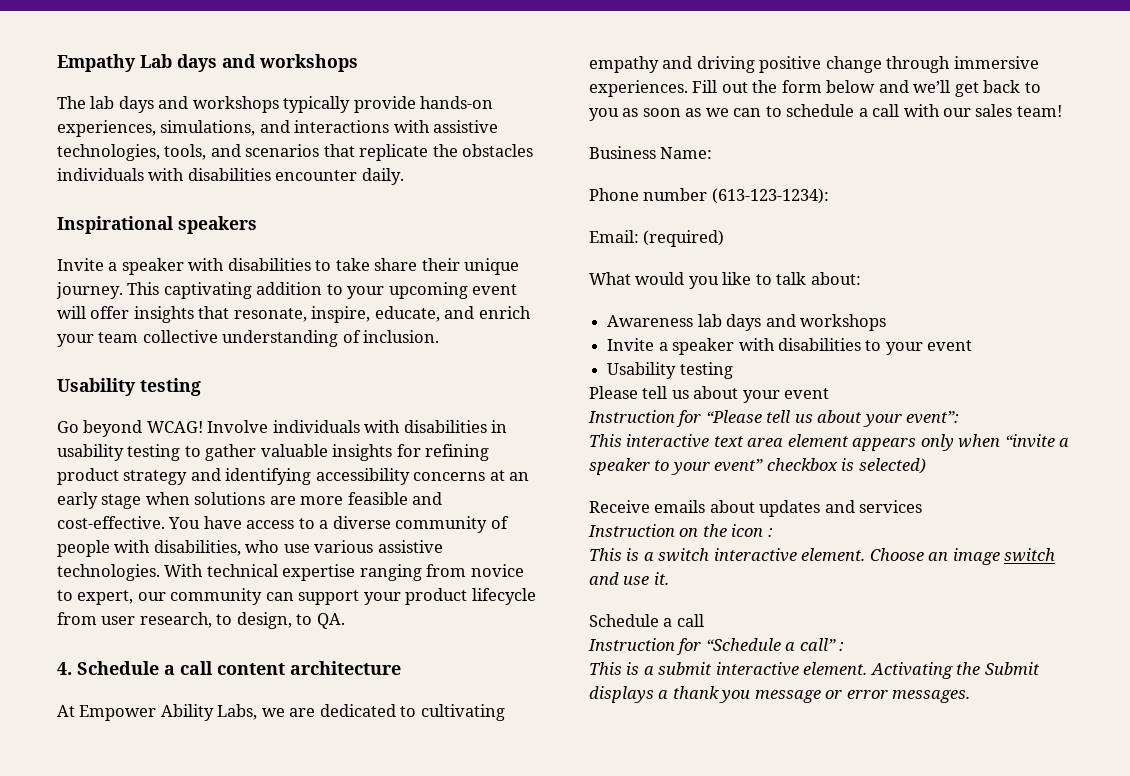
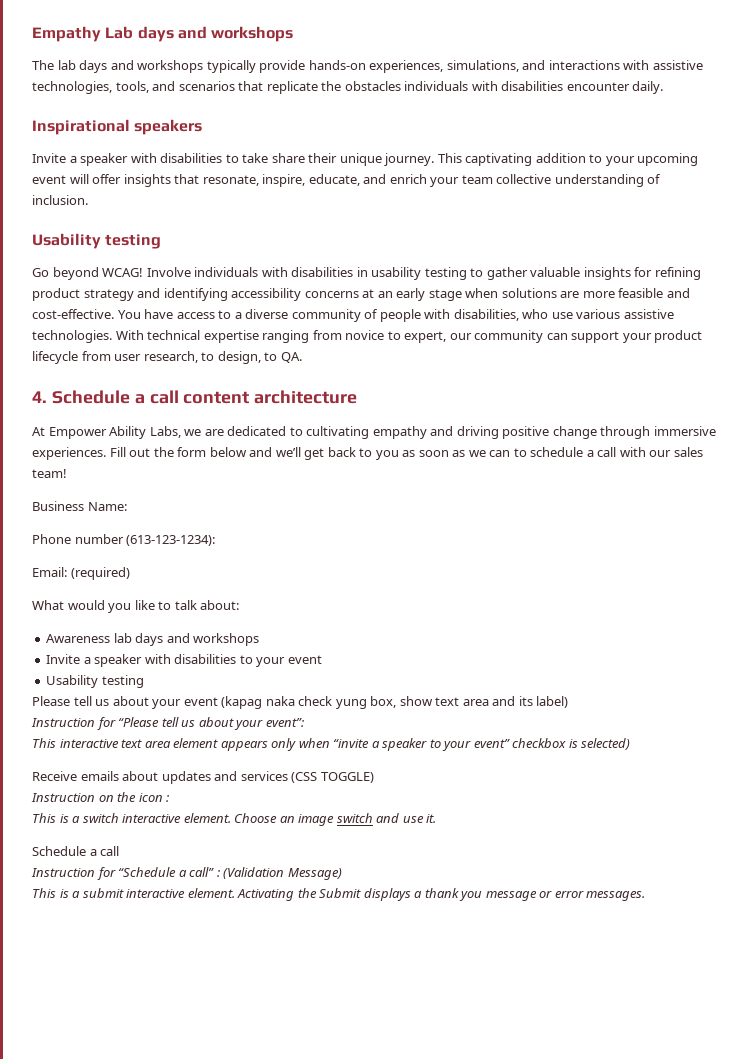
- Please tell us about your event
+ Please tell us about your event (kapag naka check yung box, show text area and its label)
- Receive emails about updates and services
+ Receive emails about updates and services (CSS TOGGLE)
- Instruction for “Schedule a call” :
+ Instruction for “Schedule a call” : (Validation Message)

